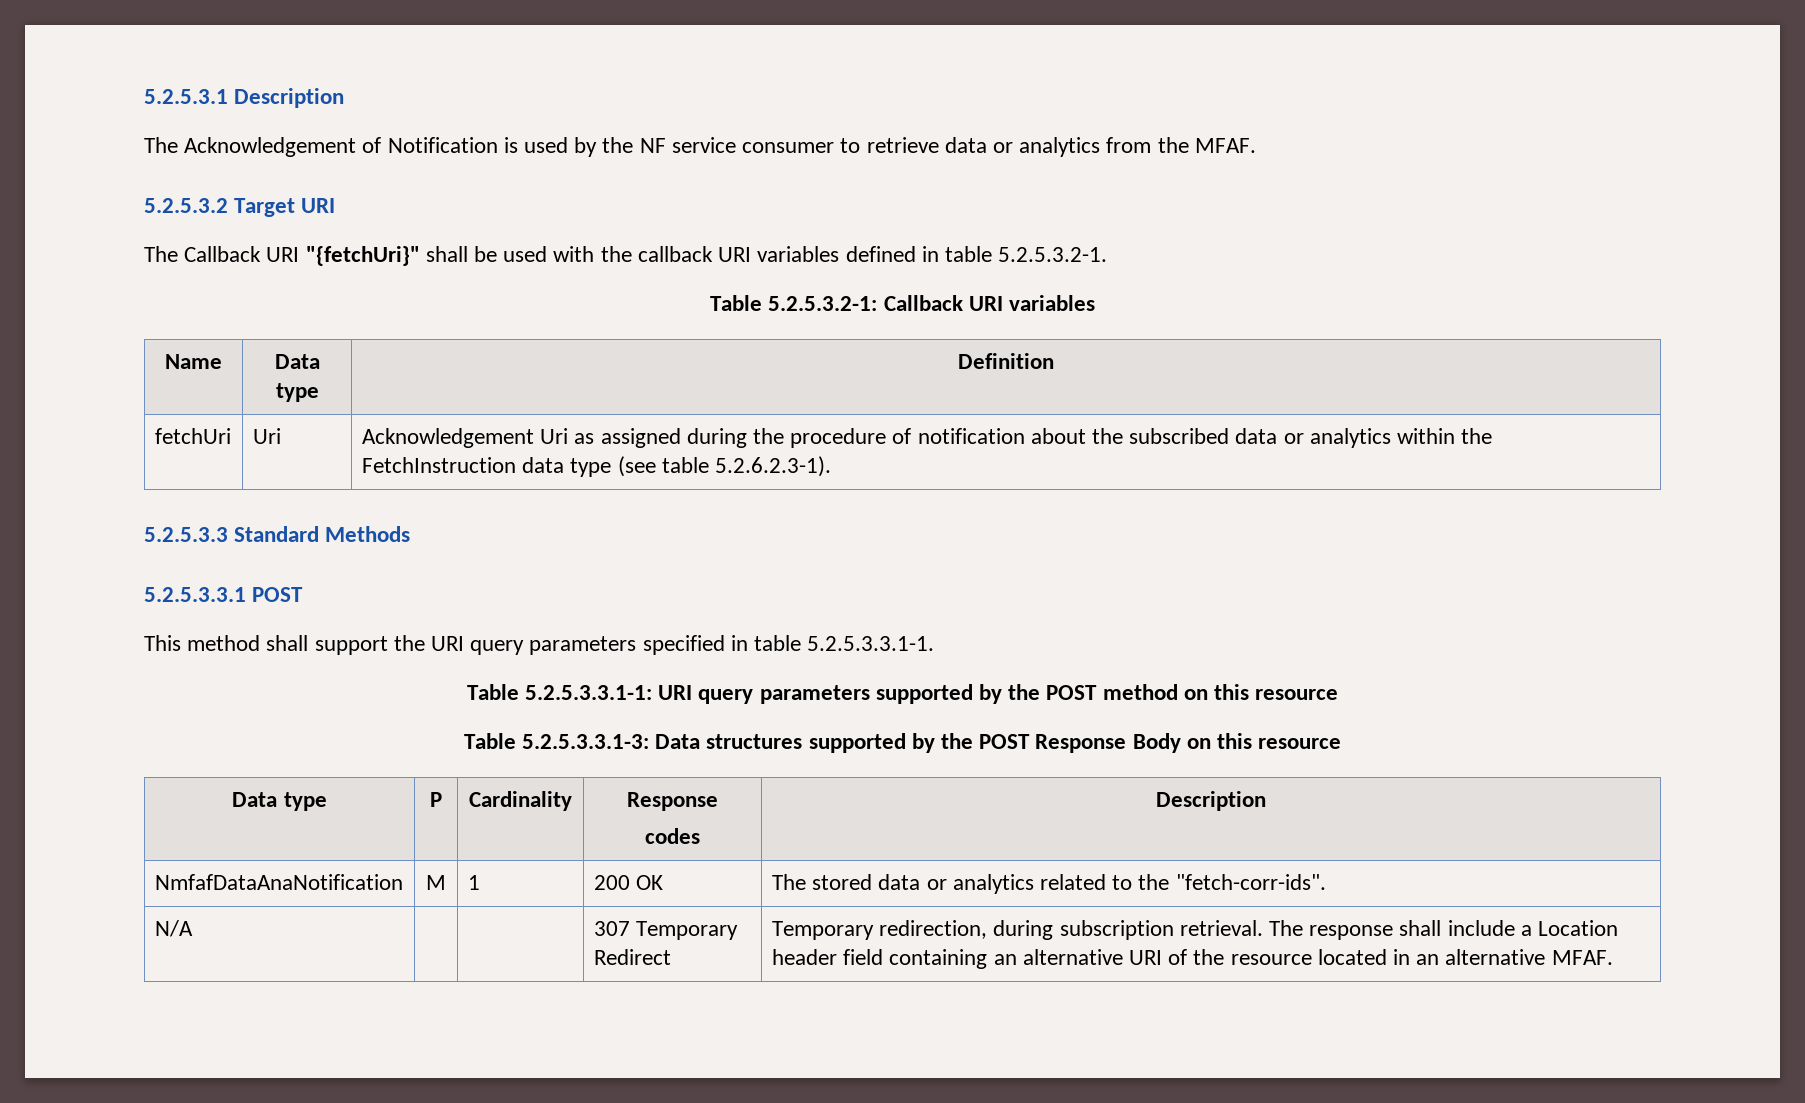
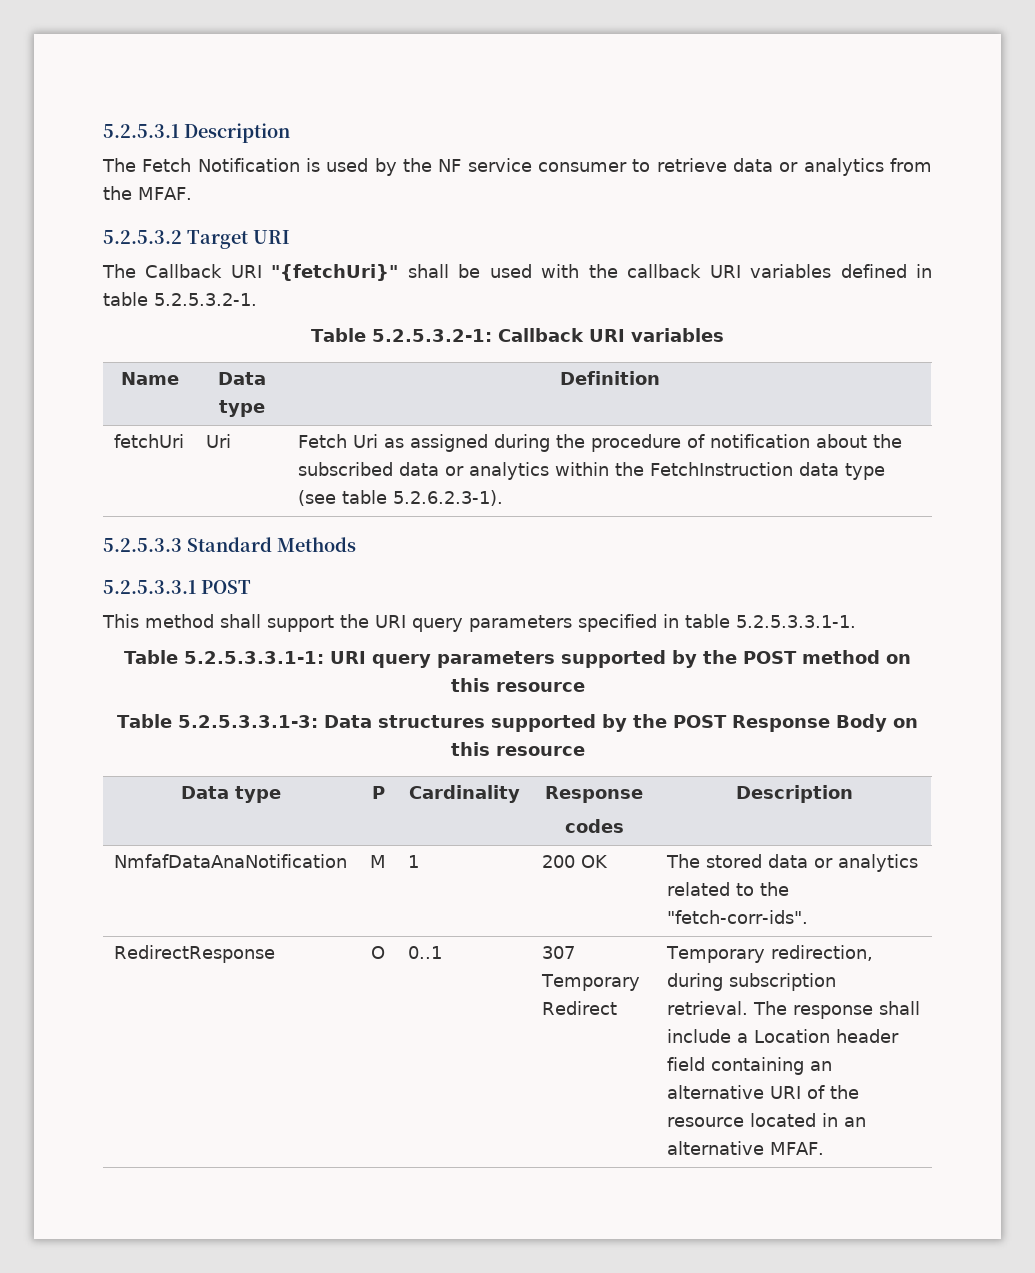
- The Acknowledgement of Notification is used by the NF service consumer to retrieve data or analytics from the MFAF.
+ The Fetch Notification is used by the NF service consumer to retrieve data or analytics from the MFAF.
- fetchUri | Uri | Acknowledgement Uri as assigned during the procedure of notification about the subscribed data or analytics within the FetchInstruction data type (see table 5.2.6.2.3-1).
+ fetchUri | Uri | Fetch Uri as assigned during the procedure of notification about the subscribed data or analytics within the FetchInstruction data type (see table 5.2.6.2.3-1).
- N/A | | | 307 Temporary Redirect | Temporary redirection, during subscription retrieval. The response shall include a Location header field containing an alternative URI of the resource located in an alternative MFAF.
+ RedirectResponse | O | 0..1 | 307 Temporary Redirect | Temporary redirection, during subscription retrieval. The response shall include a Location header field containing an alternative URI of the resource located in an alternative MFAF.

